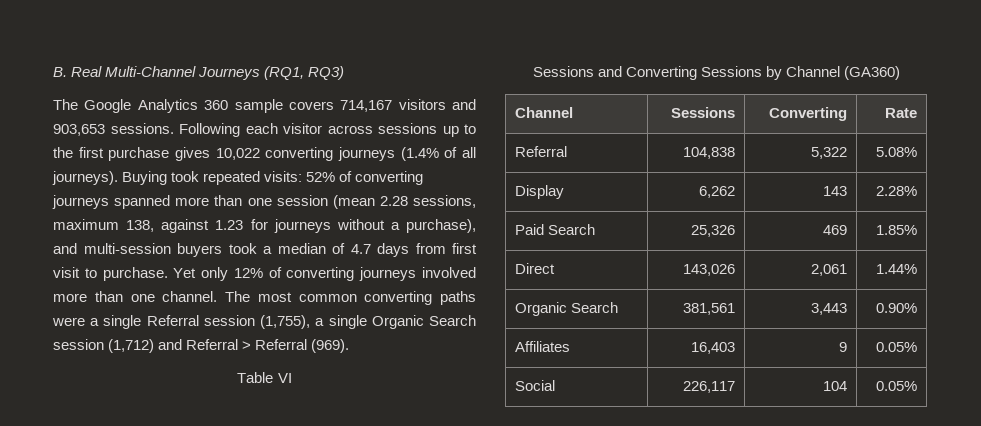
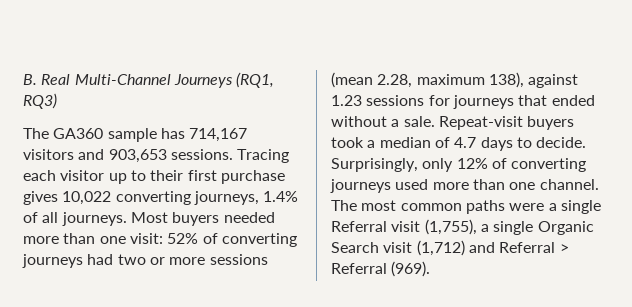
- The Google Analytics 360 sample covers 714,167 visitors and 903,653 sessions.
+ The GA360 sample has 714,167 visitors and 903,653 sessions.
- Following each visitor across sessions up to the first purchase gives 10,022 converting journeys (1.4% of all journeys). Buying took repeated visits: 52% of converting journeys spanned more than one session (mean 2.28 sessions, maximum 138, against 1.23 for journeys without a purchase), and multi-session buyers took a median of 4.7 days from first visit to purchase. Yet only 12% of converting journeys involved more than one channel.
+ Tracing each visitor up to their first purchase gives 10,022 converting journeys, 1.4% of all journeys. Most buyers needed more than one visit: 52% of converting journeys had two or more sessions (mean 2.28, maximum 138), against 1.23 sessions for journeys that ended without a sale. Repeat-visit buyers took a median of 4.7 days to decide. Surprisingly, only 12% of converting journeys used more than one channel.
- The most common converting paths were a single Referral session (1,755), a single Organic Search session (1,712) and Referral > Referral (969).
+ The most common paths were a single Referral visit (1,755), a single Organic Search visit (1,712) and Referral > Referral (969).
- Table VI
- Sessions and Converting Sessions by Channel (GA360)
- Channel | Sessions | Converting | Rate
- Referral | 104,838 | 5,322 | 5.08%
- Display | 6,262 | 143 | 2.28%
- Paid Search | 25,326 | 469 | 1.85%
- Direct | 143,026 | 2,061 | 1.44%
- Organic Search | 381,561 | 3,443 | 0.90%
- Affiliates | 16,403 | 9 | 0.05%
- Social | 226,117 | 104 | 0.05%

